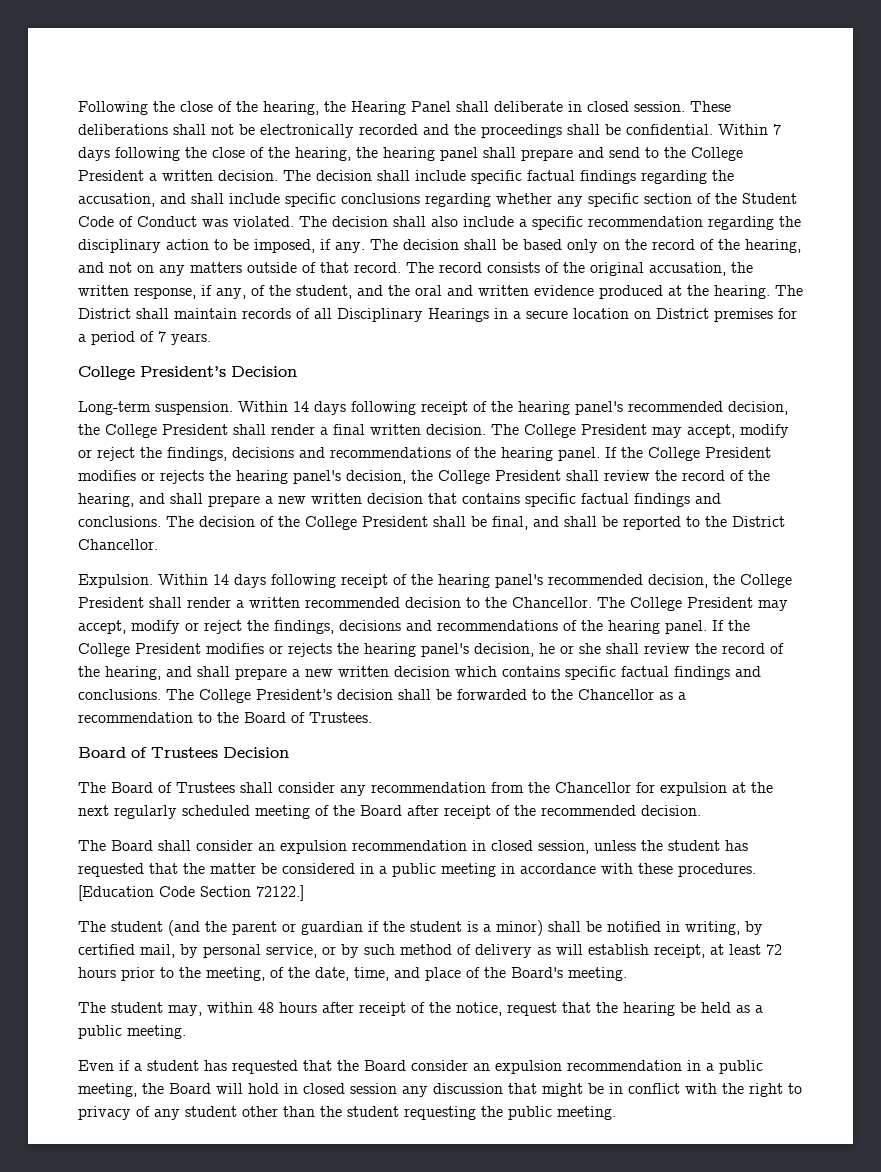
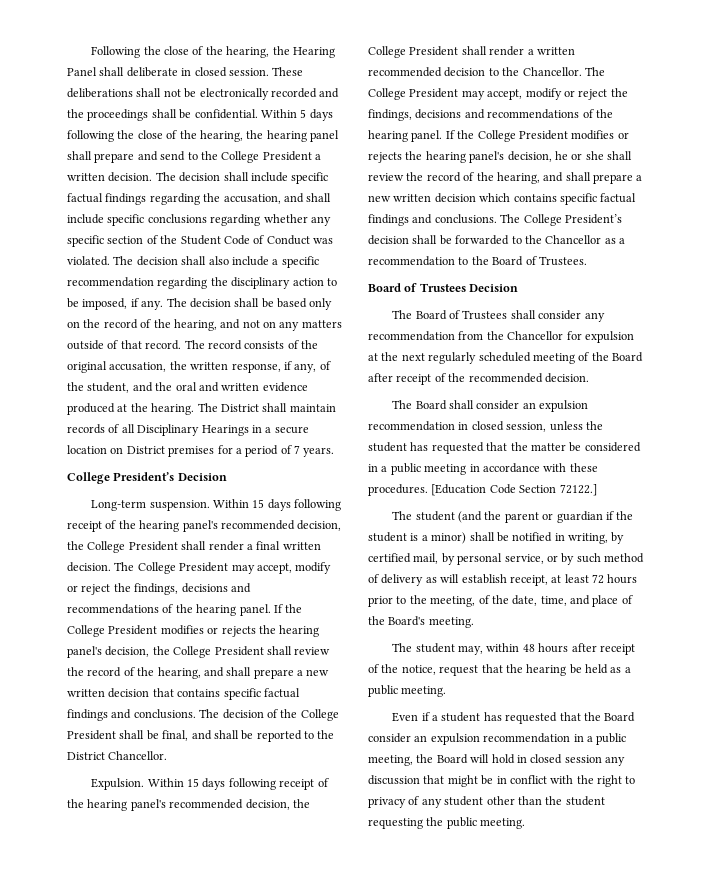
- Within 7 days following the close of the hearing, the hearing panel shall prepare and send to the College President a written decision.
+ Within 5 days following the close of the hearing, the hearing panel shall prepare and send to the College President a written decision.
- Within 14 days following receipt of the hearing panel's recommended decision, the College President shall render a final written decision.
+ Within 15 days following receipt of the hearing panel's recommended decision, the College President shall render a final written decision.
- Within 14 days following receipt of the hearing panel's recommended decision, the College President shall render a written recommended decision to the Chancellor.
+ Within 15 days following receipt of the hearing panel's recommended decision, the College President shall render a written recommended decision to the Chancellor.

